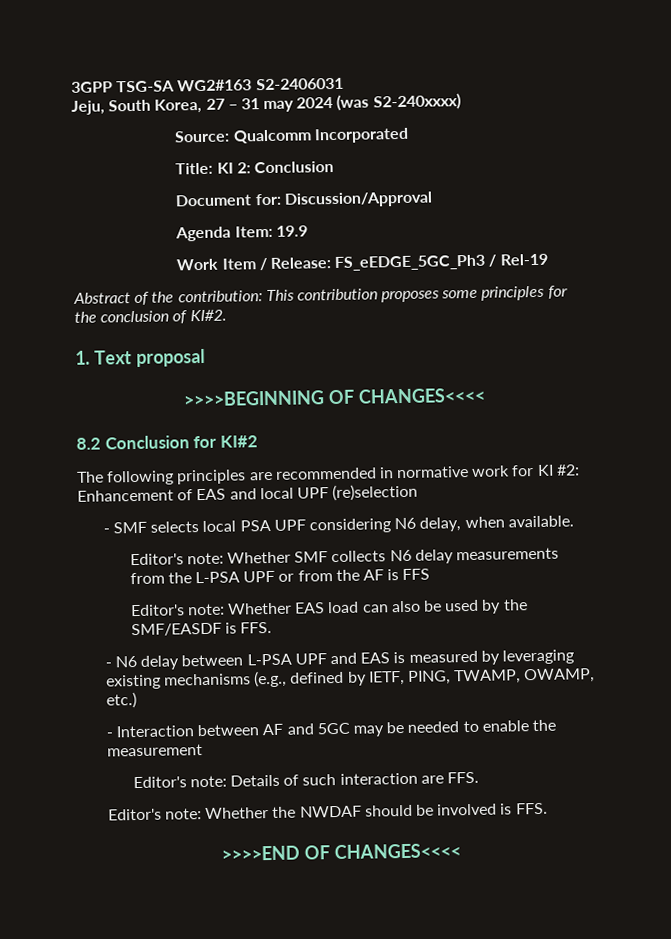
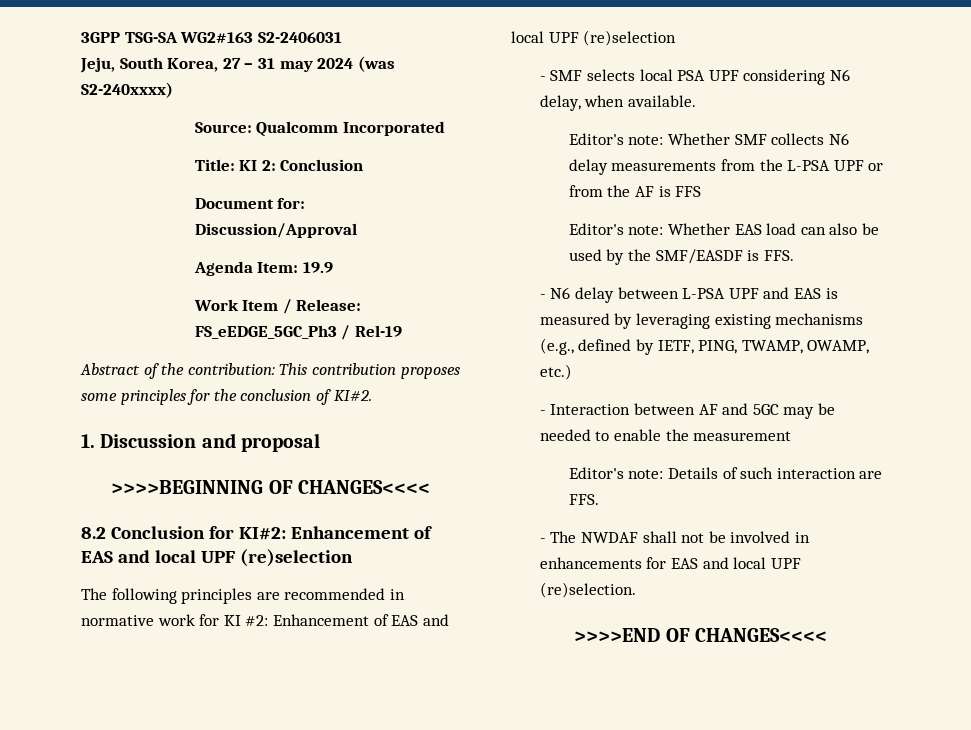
- 1. Text proposal
+ 1. Discussion and proposal
- 8.2 Conclusion for KI#2
+ 8.2 Conclusion for KI#2: Enhancement of EAS and local UPF (re)selection
- Editor's note: Whether the NWDAF should be involved is FFS.
+ - The NWDAF shall not be involved in enhancements for EAS and local UPF (re)selection.

